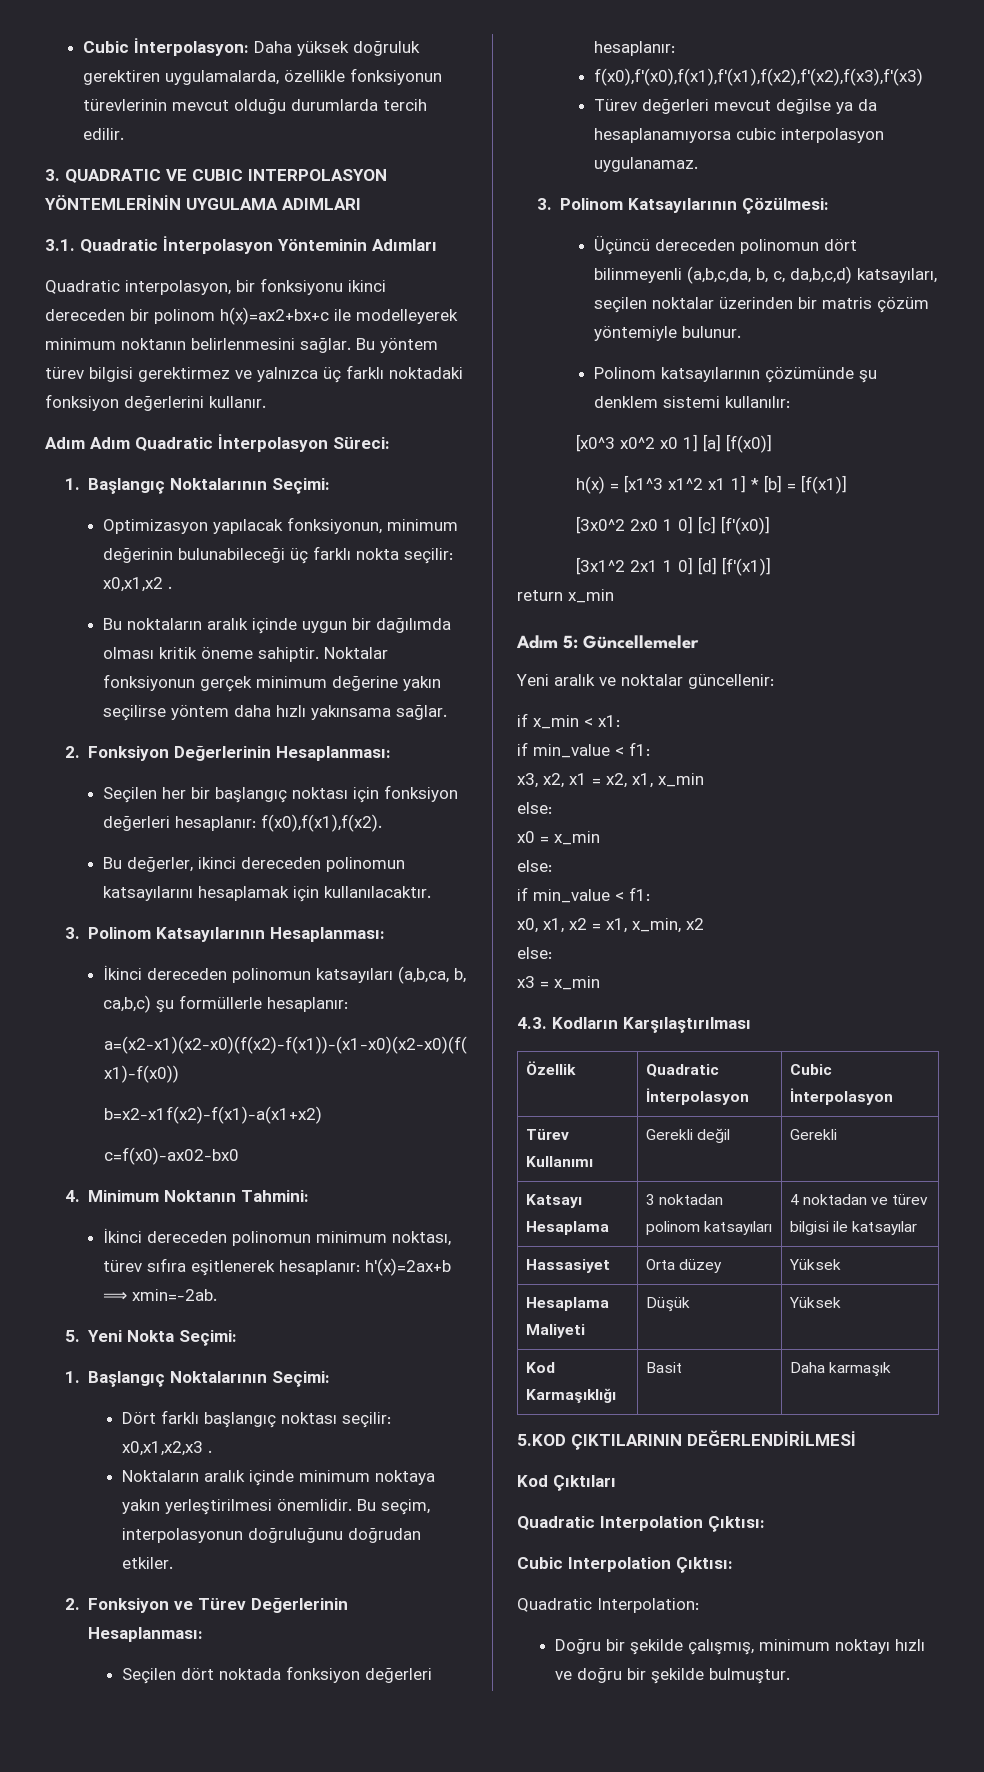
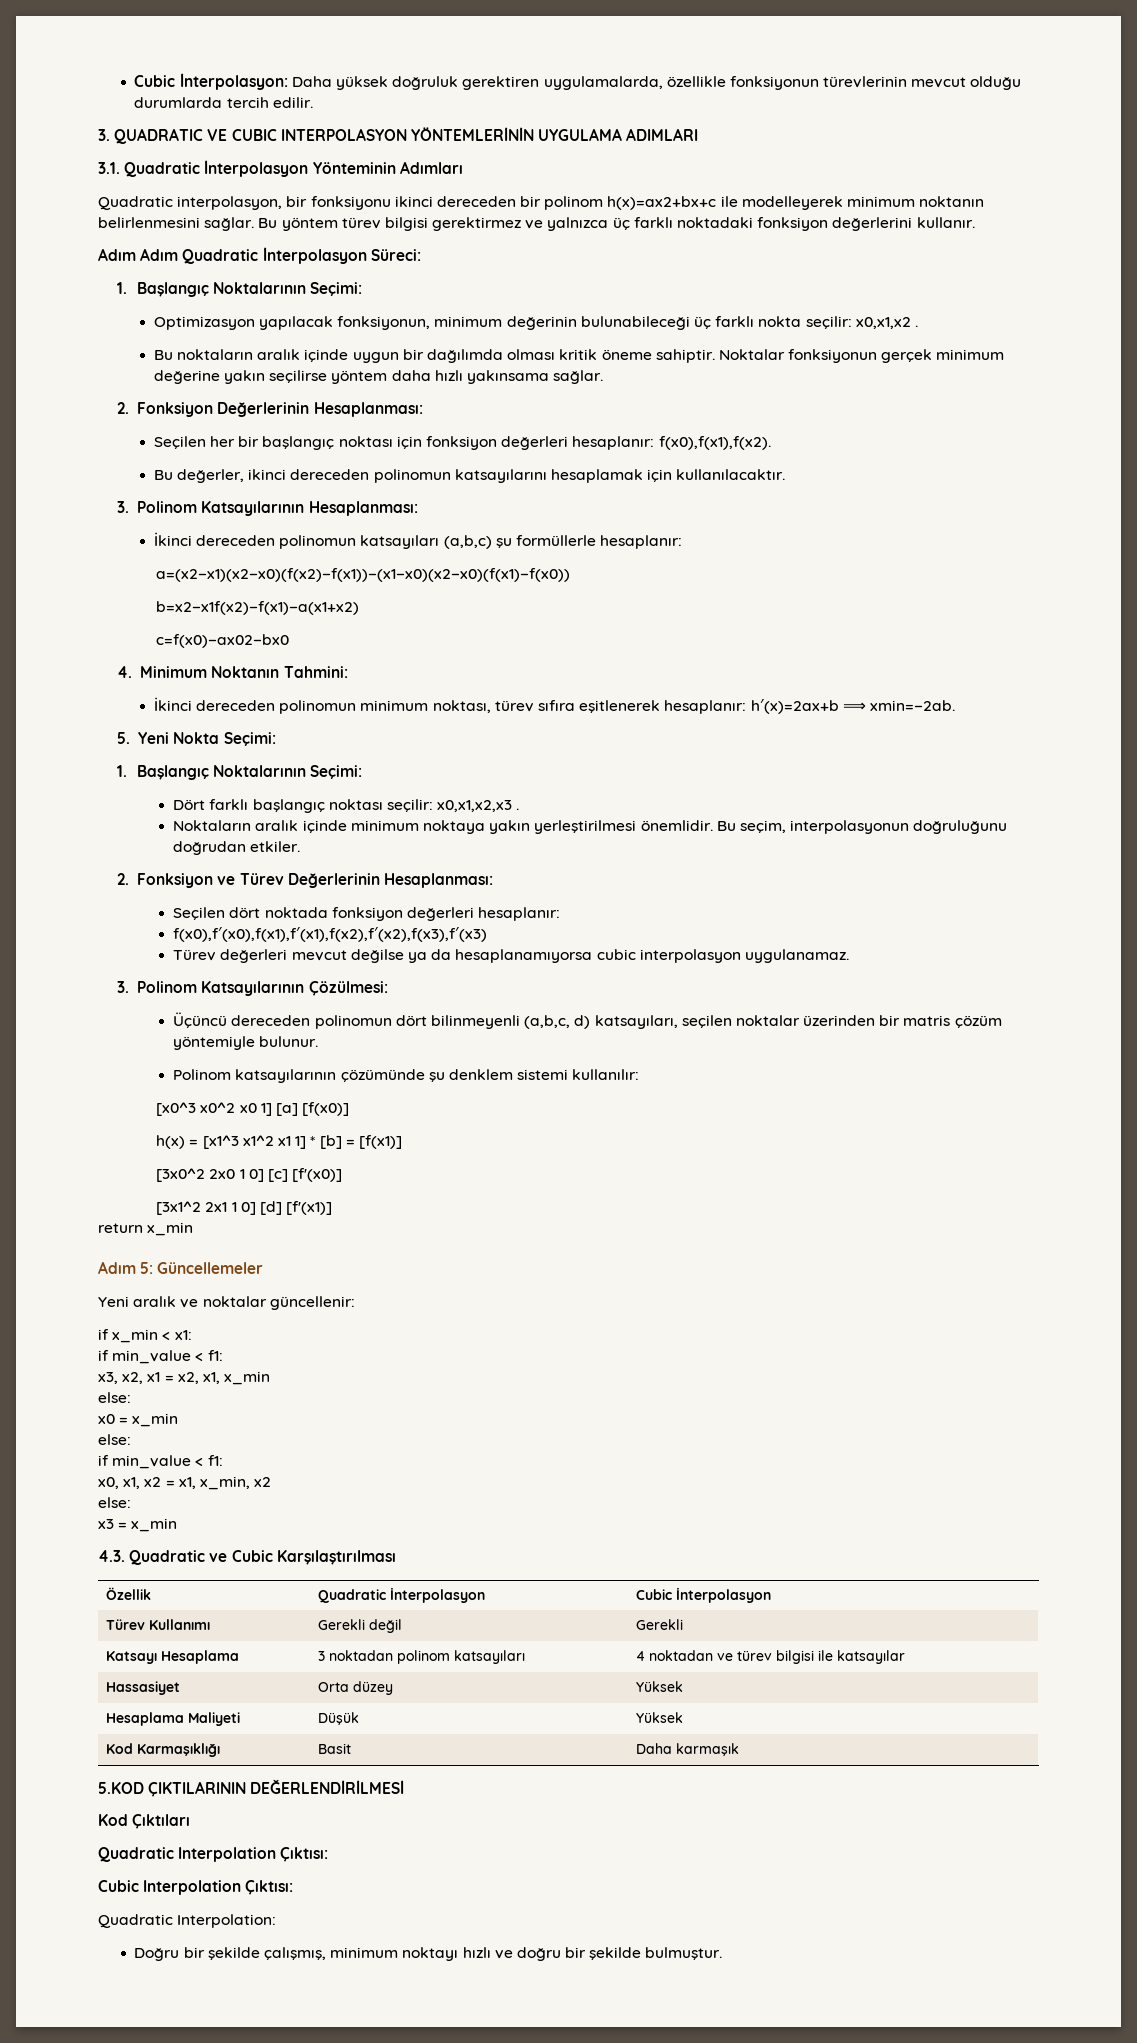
- İkinci dereceden polinomun katsayıları (a,b,ca, b, ca,b,c) şu formüllerle hesaplanır:
+ İkinci dereceden polinomun katsayıları (a,b,c) şu formüllerle hesaplanır:
- Üçüncü dereceden polinomun dört bilinmeyenli (a,b,c,da, b, c, da,b,c,d) katsayıları, seçilen noktalar üzerinden bir matris çözüm yöntemiyle bulunur.
+ Üçüncü dereceden polinomun dört bilinmeyenli (a,b,c, d) katsayıları, seçilen noktalar üzerinden bir matris çözüm yöntemiyle bulunur.
- 4.3. Kodların Karşılaştırılması
+ 4.3. Quadratic ve Cubic Karşılaştırılması

